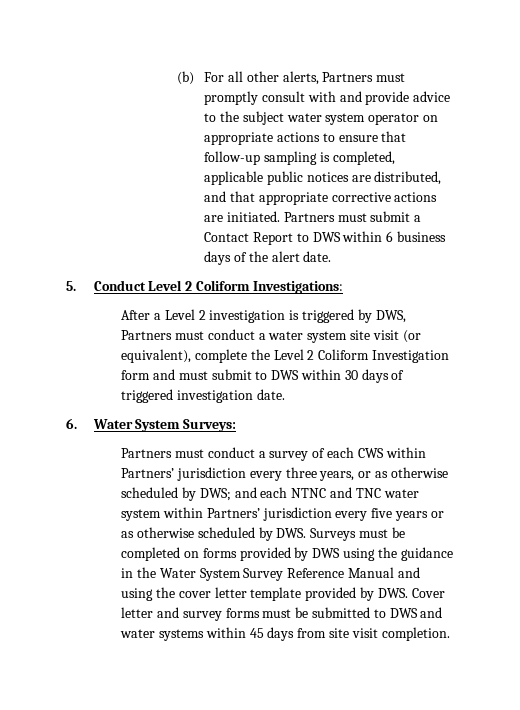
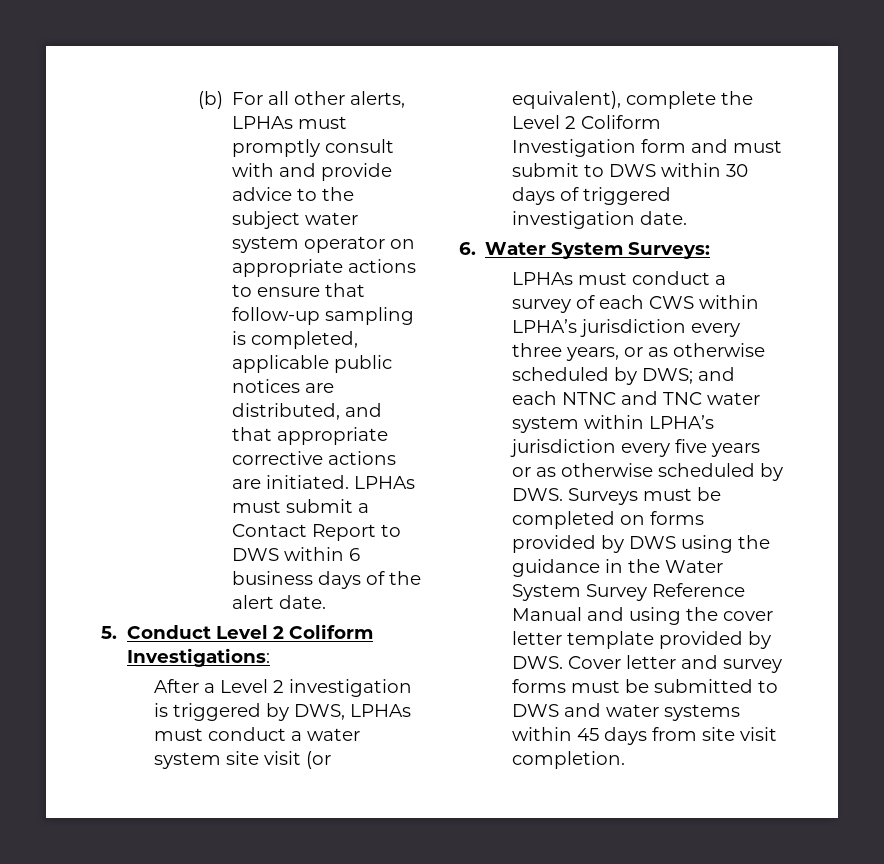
- (b) For all other alerts, Partners must promptly consult with and provide advice to the subject water system operator on appropriate actions to ensure that follow-up sampling is completed, applicable public notices are distributed, and that appropriate corrective actions are initiated.
+ (b) For all other alerts, LPHAs must promptly consult with and provide advice to the subject water system operator on appropriate actions to ensure that follow-up sampling is completed, applicable public notices are distributed, and that appropriate corrective actions are initiated.
- Partners must submit a Contact Report to DWS within 6 business days of the alert date.
+ LPHAs must submit a Contact Report to DWS within 6 business days of the alert date.
- After a Level 2 investigation is triggered by DWS, Partners must conduct a water system site visit (or equivalent), complete the Level 2 Coliform Investigation form and must submit to DWS within 30 days of triggered investigation date.
+ After a Level 2 investigation is triggered by DWS, LPHAs must conduct a water system site visit (or equivalent), complete the Level 2 Coliform Investigation form and must submit to DWS within 30 days of triggered investigation date.
- Partners must conduct a survey of each CWS within Partners’ jurisdiction every three years, or as otherwise scheduled by DWS;
+ LPHAs must conduct a survey of each CWS within LPHA’s jurisdiction every three years, or as otherwise scheduled by DWS;
- and each NTNC and TNC water system within Partners’ jurisdiction every five years or as otherwise scheduled by DWS. Surveys must be completed on forms provided by DWS using the guidance in the Water System Survey Reference Manual and using the cover letter template provided by DWS. Cover letter and survey forms must be submitted to DWS and water systems within 45 days from site visit completion.
+ and each NTNC and TNC water system within LPHA’s jurisdiction every five years or as otherwise scheduled by DWS. Surveys must be completed on forms provided by DWS using the guidance in the Water System Survey Reference Manual and using the cover letter template provided by DWS. Cover letter and survey forms must be submitted to DWS and water systems within 45 days from site visit completion.

